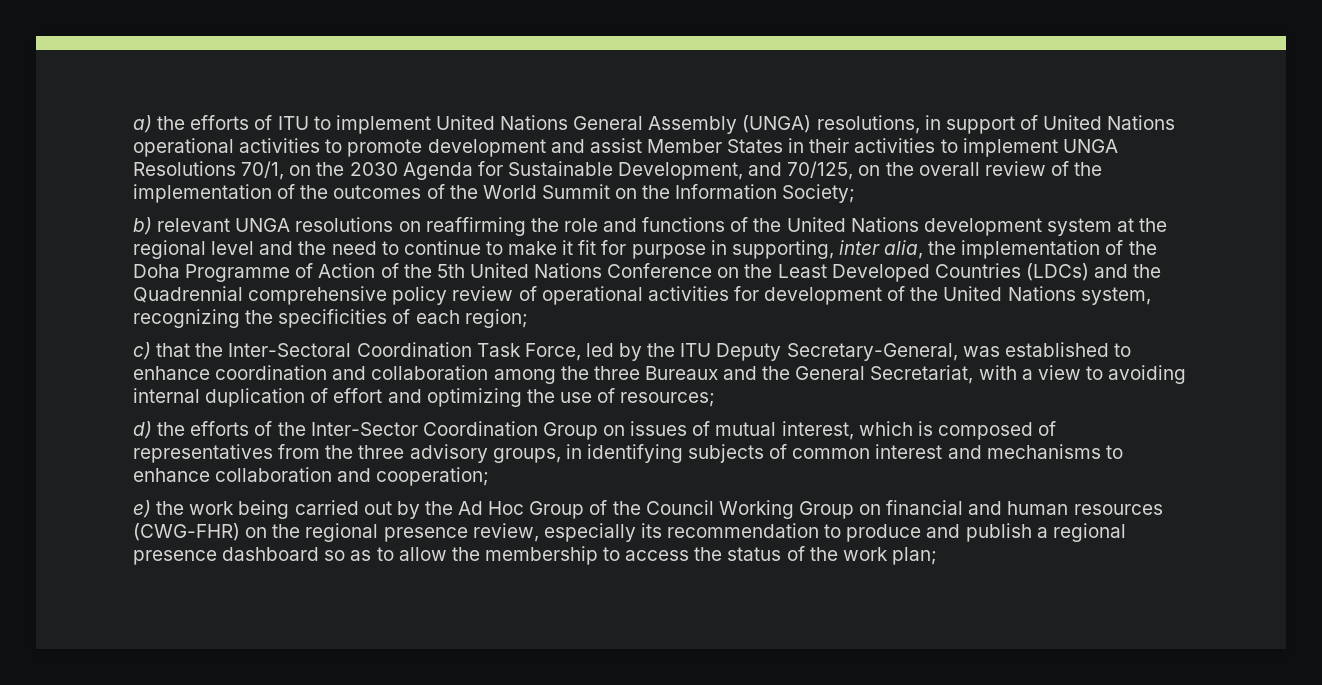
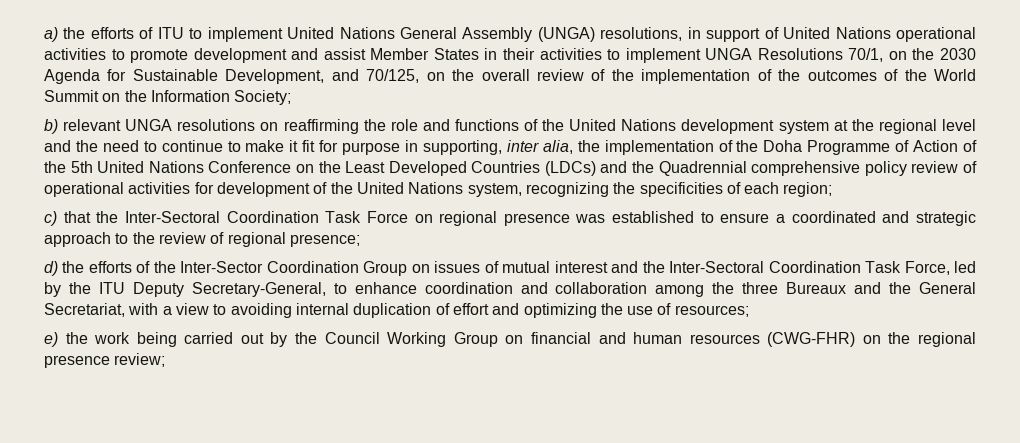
- c) that the Inter-Sectoral Coordination Task Force, led by the ITU Deputy Secretary-General, was established to enhance coordination and collaboration among the three Bureaux and the General Secretariat, with a view to avoiding internal duplication of effort and optimizing the use of resources;
+ c) that the Inter-Sectoral Coordination Task Force on regional presence was established to ensure a coordinated and strategic approach to the review of regional presence;
+ d) the efforts of the Inter-Sector Coordination Group on issues of mutual interest and the Inter-Sectoral Coordination Task Force, led by the ITU Deputy Secretary-General, to enhance coordination and collaboration among the three Bureaux and the General Secretariat, with a view to avoiding internal duplication of effort and optimizing the use of resources;
- d) the efforts of the Inter-Sector Coordination Group on issues of mutual interest, which is composed of representatives from the three advisory groups, in identifying subjects of common interest and mechanisms to enhance collaboration and cooperation;
- e) the work being carried out by the Ad Hoc Group of the Council Working Group on financial and human resources (CWG-FHR) on the regional presence review, especially its recommendation to produce and publish a regional presence dashboard so as to allow the membership to access the status of the work plan;
+ e) the work being carried out by the Council Working Group on financial and human resources (CWG-FHR) on the regional presence review;

